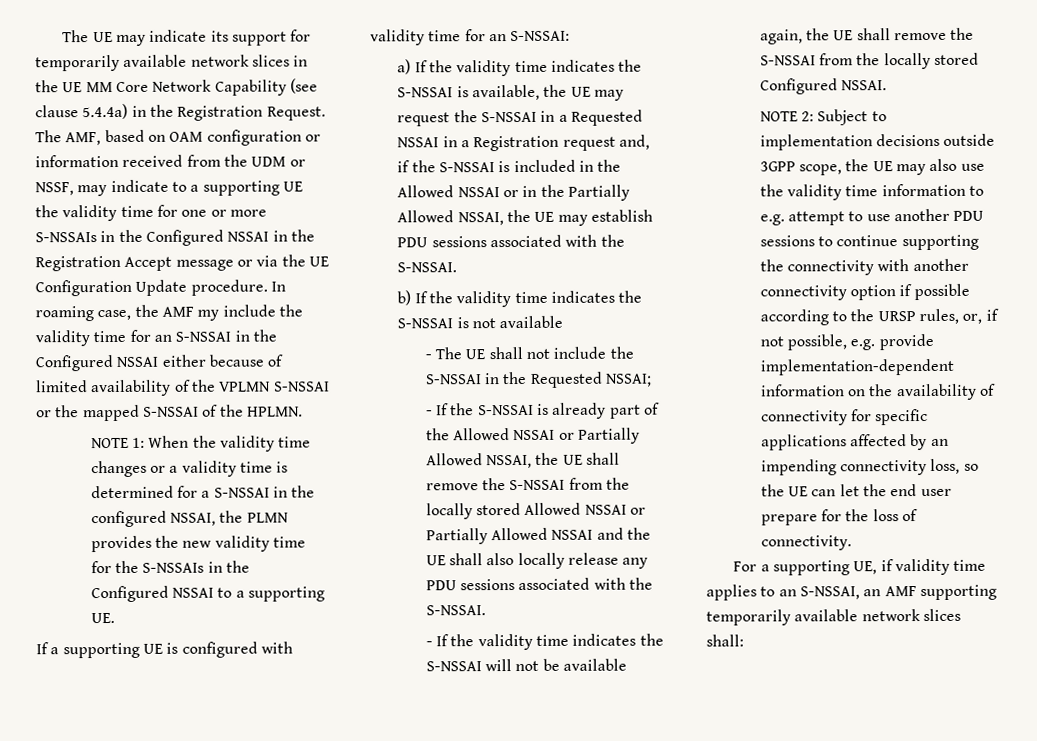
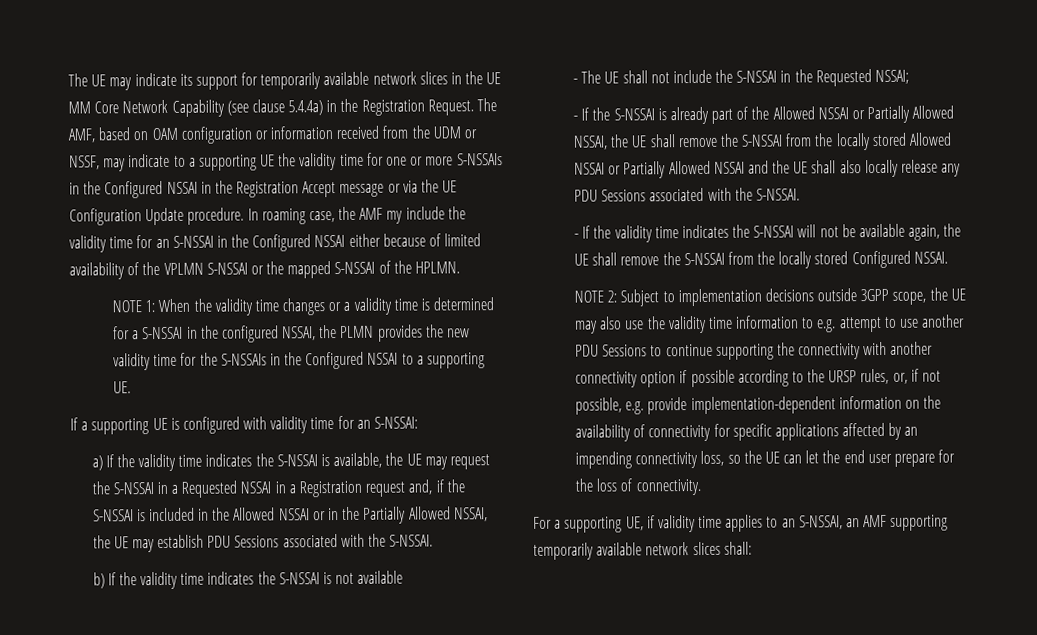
- a) If the validity time indicates the S-NSSAI is available, the UE may request the S-NSSAI in a Requested NSSAI in a Registration request and, if the S-NSSAI is included in the Allowed NSSAI or in the Partially Allowed NSSAI, the UE may establish PDU sessions associated with the S-NSSAI.
+ a) If the validity time indicates the S-NSSAI is available, the UE may request the S-NSSAI in a Requested NSSAI in a Registration request and, if the S-NSSAI is included in the Allowed NSSAI or in the Partially Allowed NSSAI, the UE may establish PDU Sessions associated with the S-NSSAI.
- - If the S-NSSAI is already part of the Allowed NSSAI or Partially Allowed NSSAI, the UE shall remove the S-NSSAI from the locally stored Allowed NSSAI or Partially Allowed NSSAI and the UE shall also locally release any PDU sessions associated with the S-NSSAI.
+ - If the S-NSSAI is already part of the Allowed NSSAI or Partially Allowed NSSAI, the UE shall remove the S-NSSAI from the locally stored Allowed NSSAI or Partially Allowed NSSAI and the UE shall also locally release any PDU Sessions associated with the S-NSSAI.
- Subject to implementation decisions outside 3GPP scope, the UE may also use the validity time information to e.g. attempt to use another PDU sessions to continue supporting the connectivity with another connectivity option if possible according to the URSP rules, or, if not possible, e.g. provide implementation-dependent information on the availability of connectivity for specific applications affected by an impending connectivity loss, so the UE can let the end user prepare for the loss of connectivity.
+ Subject to implementation decisions outside 3GPP scope, the UE may also use the validity time information to e.g. attempt to use another PDU Sessions to continue supporting the connectivity with another connectivity option if possible according to the URSP rules, or, if not possible, e.g. provide implementation-dependent information on the availability of connectivity for specific applications affected by an impending connectivity loss, so the UE can let the end user prepare for the loss of connectivity.

